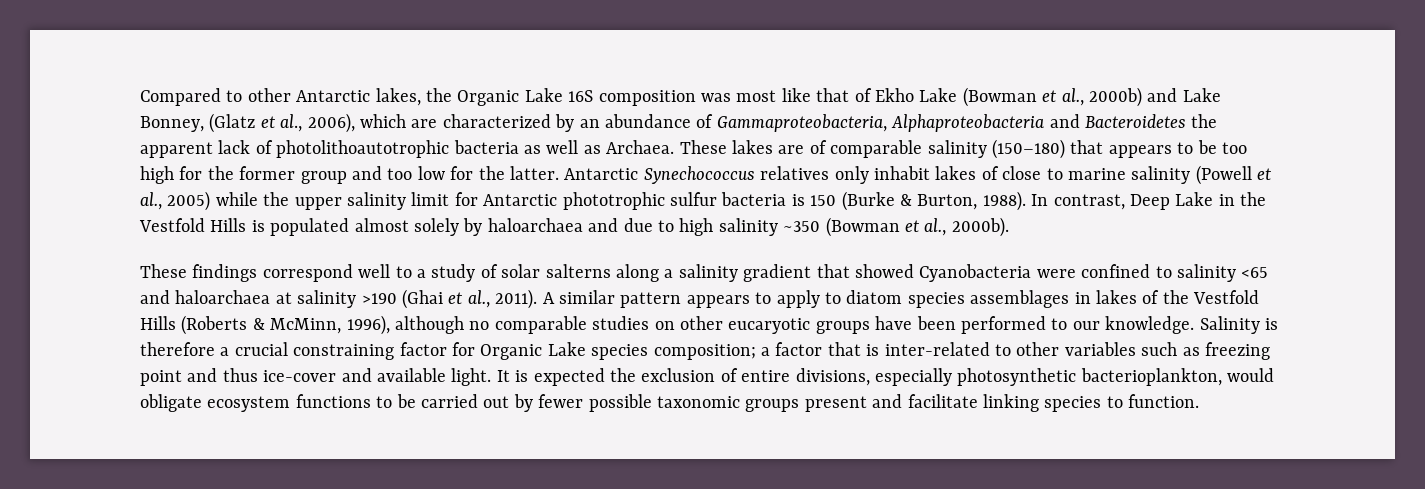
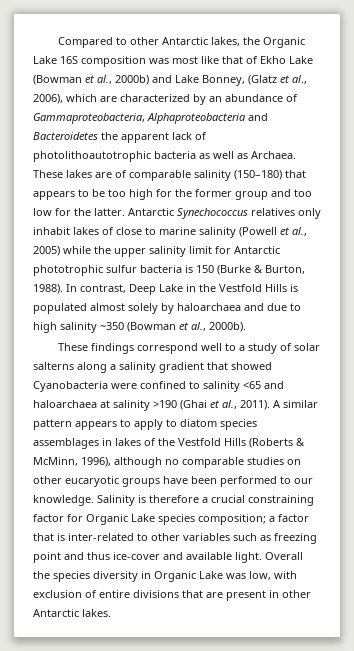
- It is expected the exclusion of entire divisions, especially photosynthetic bacterioplankton, would obligate ecosystem functions to be carried out by fewer possible taxonomic groups present and facilitate linking species to function.
+ Overall the species diversity in Organic Lake was low, with exclusion of entire divisions that are present in other Antarctic lakes.

